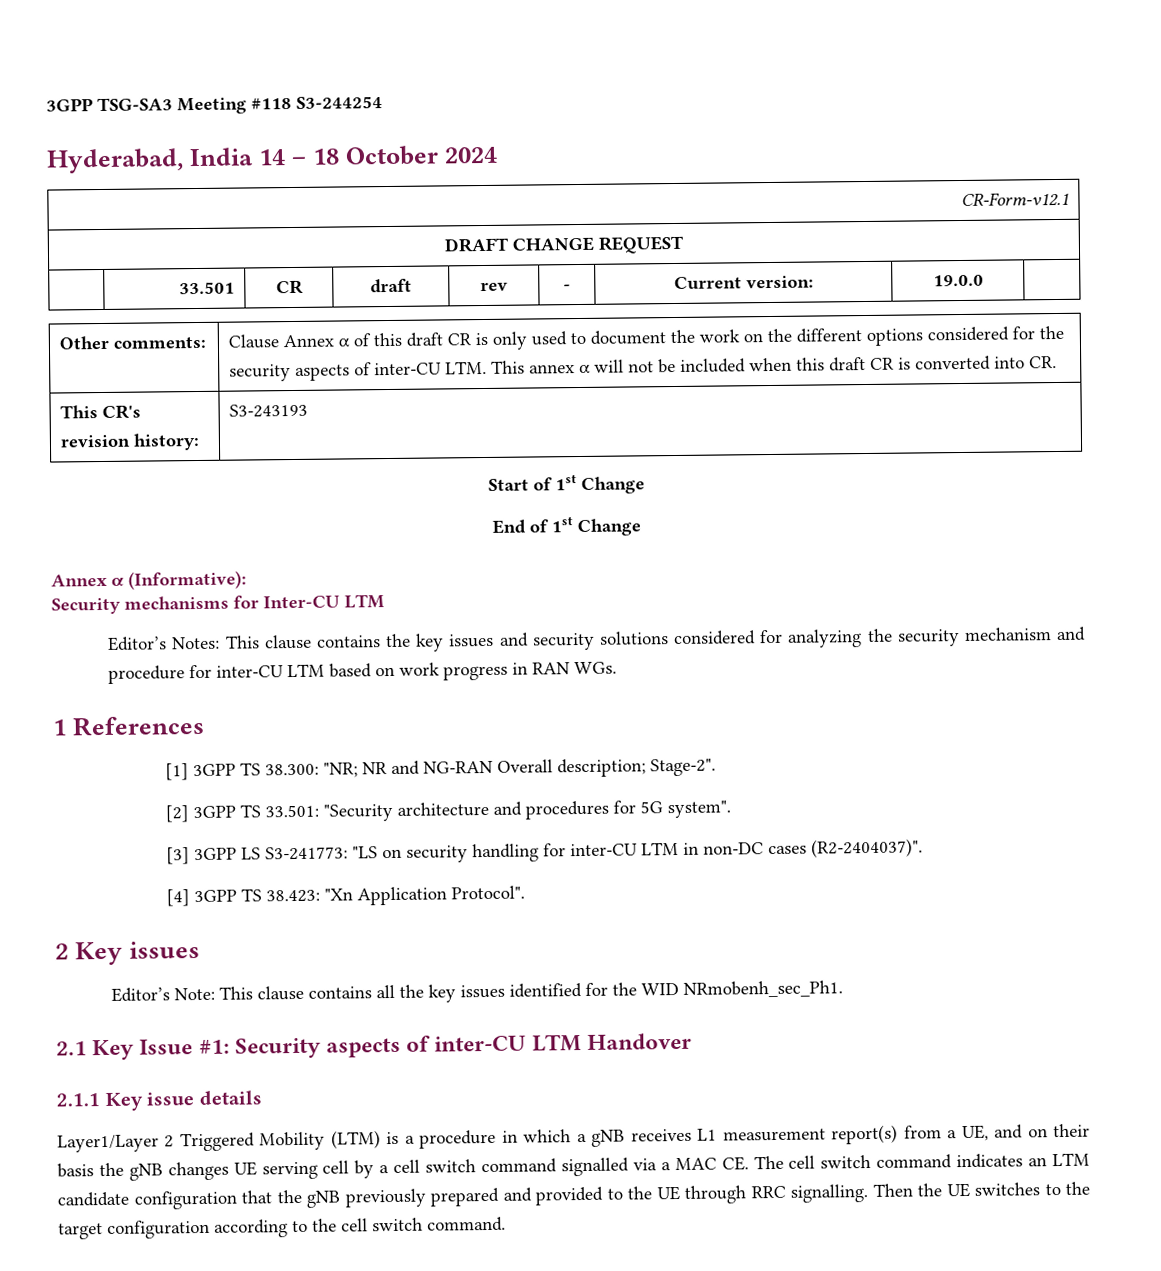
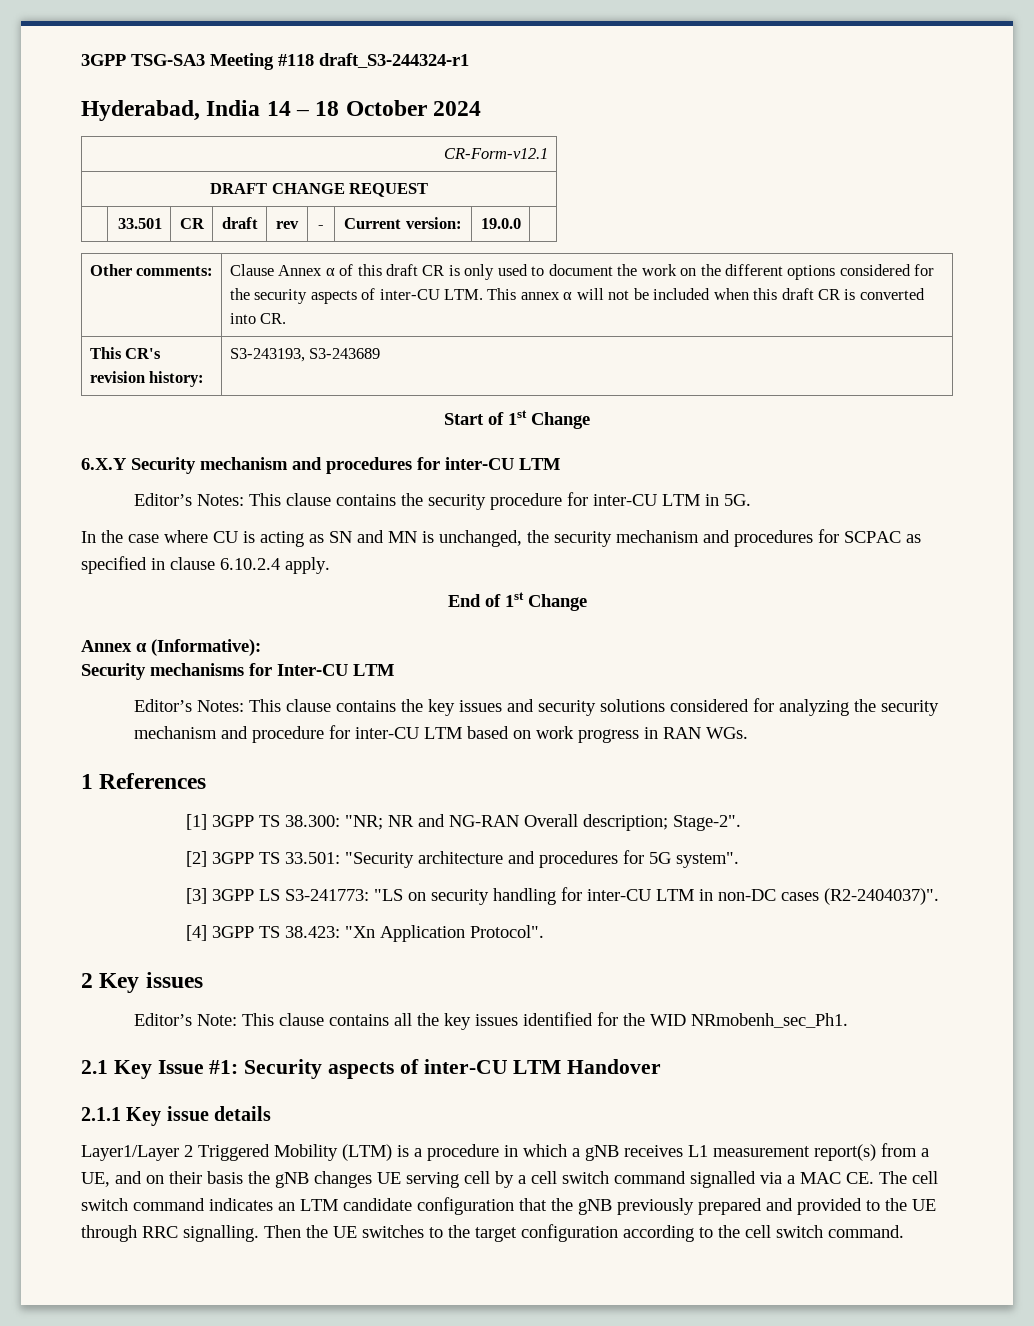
- 3GPP TSG-SA3 Meeting #118 S3-244254
+ 3GPP TSG-SA3 Meeting #118 draft_S3-244324-r1
- This CR's revision history: | S3-243193
+ This CR's revision history: | S3-243193, S3-243689
+ 6.X.Y Security mechanism and procedures for inter-CU LTM
+ Editor’s Notes: This clause contains the security procedure for inter-CU LTM in 5G.
+ In the case where CU is acting as SN and MN is unchanged, the security mechanism and procedures for SCPAC as specified in clause 6.10.2.4 apply.

